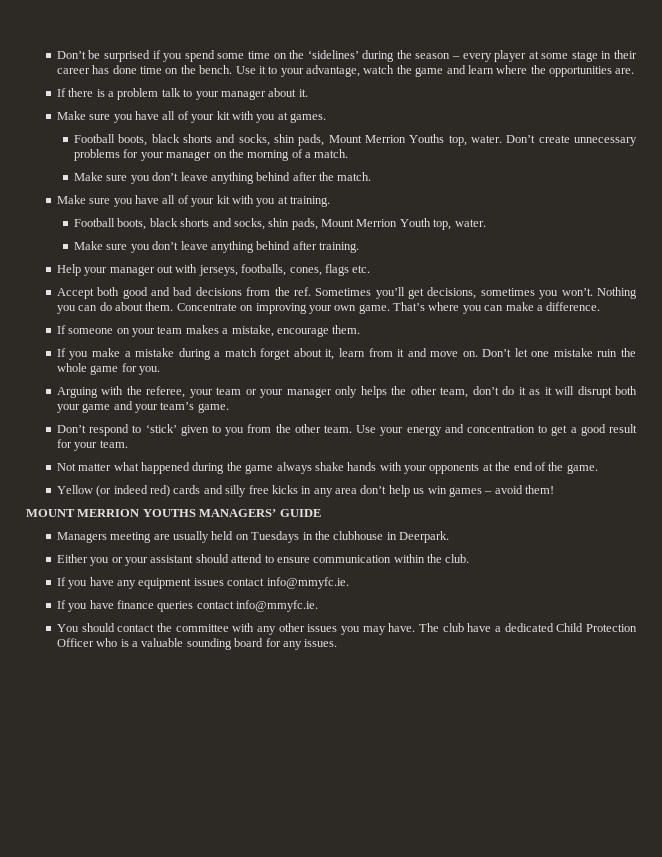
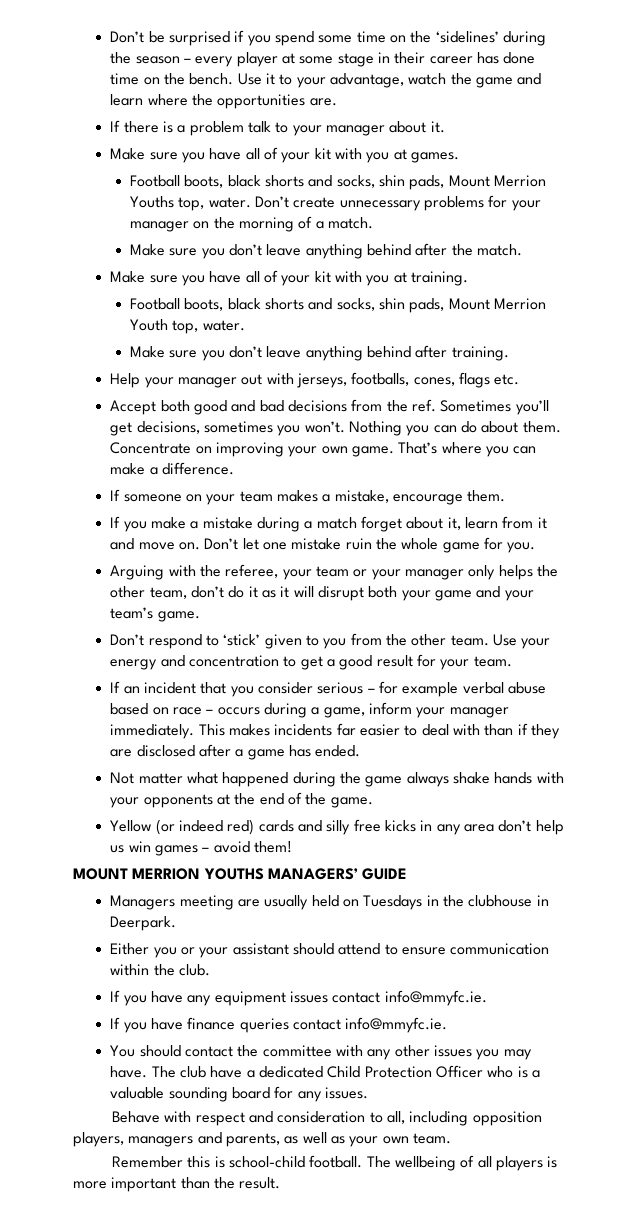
+ If an incident that you consider serious – for example verbal abuse based on race – occurs during a game, inform your manager immediately. This makes incidents far easier to deal with than if they are disclosed after a game has ended.
+ Behave with respect and consideration to all, including opposition players, managers and parents, as well as your own team.
+ Remember this is school-child football. The wellbeing of all players is more important than the result.

